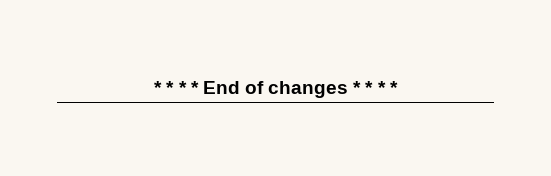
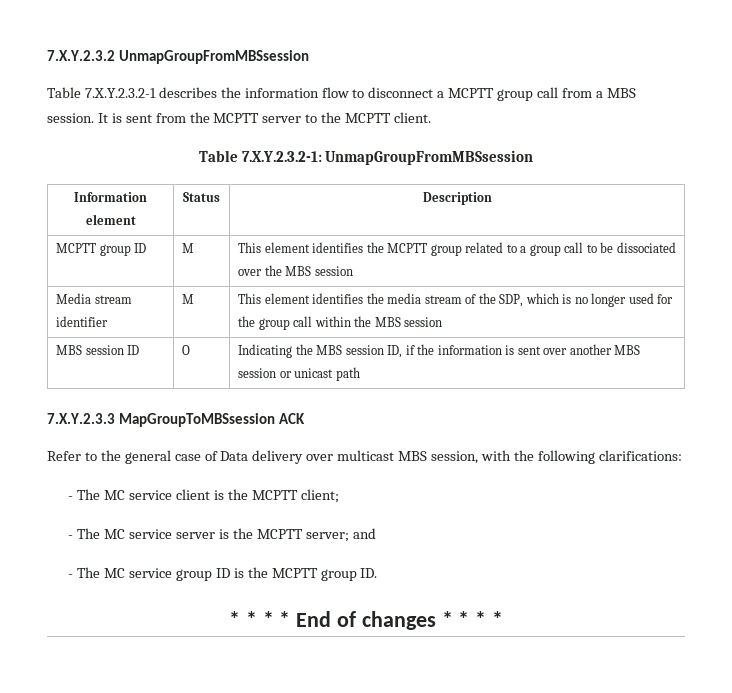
+ 7.X.Y.2.3.2 UnmapGroupFromMBSsession
+ Table 7.X.Y.2.3.2-1 describes the information flow to disconnect a MCPTT group call from a MBS session. It is sent from the MCPTT server to the MCPTT client.
+ Table 7.X.Y.2.3.2-1: UnmapGroupFromMBSsession
+ Information element | Status | Description
+ MCPTT group ID | M | This element identifies the MCPTT group related to a group call to be dissociated over the MBS session
+ Media stream identifier | M | This element identifies the media stream of the SDP, which is no longer used for the group call within the MBS session
+ MBS session ID | O | Indicating the MBS session ID, if the information is sent over another MBS session or unicast path
+ 7.X.Y.2.3.3 MapGroupToMBSsession ACK
+ Refer to the general case of Data delivery over multicast MBS session, with the following clarifications:
+ - The MC service client is the MCPTT client;
+ - The MC service server is the MCPTT server; and
+ - The MC service group ID is the MCPTT group ID.

